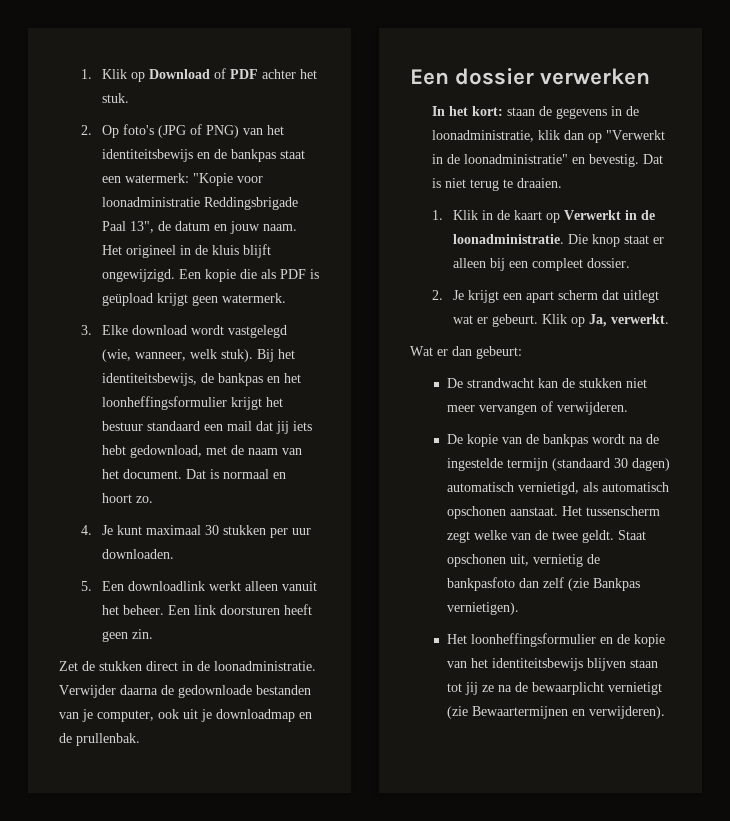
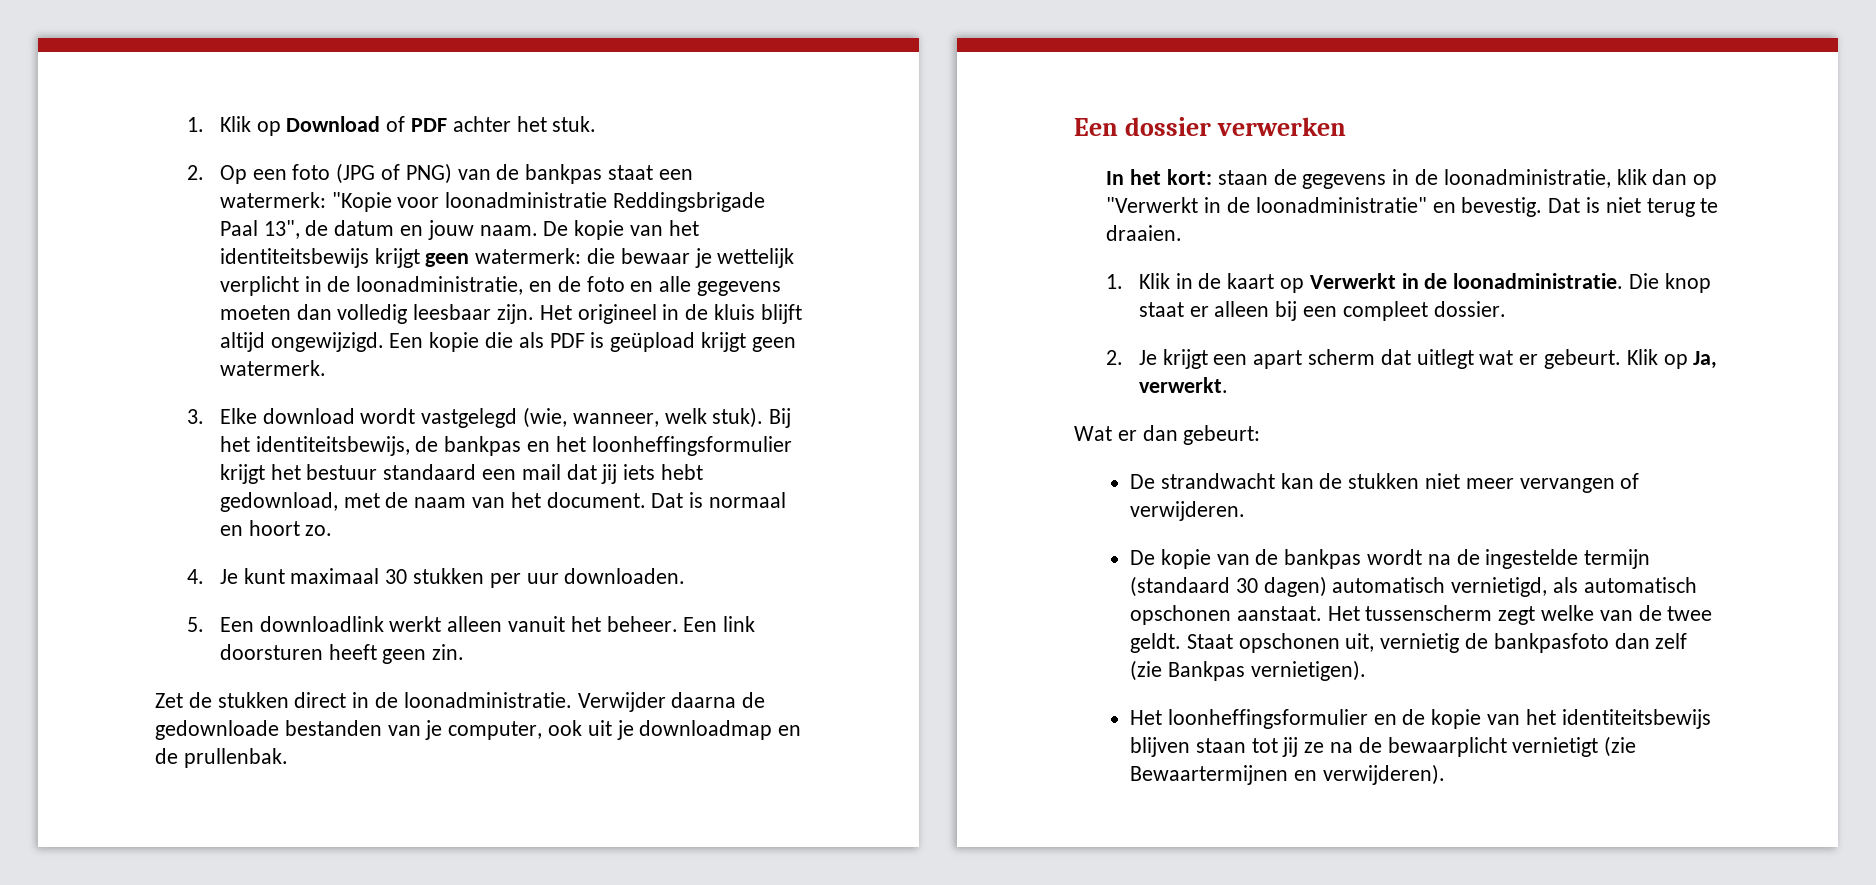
- 2. Op foto's (JPG of PNG) van het identiteitsbewijs en de bankpas staat een watermerk: "Kopie voor loonadministratie Reddingsbrigade Paal 13", de datum en jouw naam.
+ 2. Op een foto (JPG of PNG) van de bankpas staat een watermerk: "Kopie voor loonadministratie Reddingsbrigade Paal 13", de datum en jouw naam.
+ De kopie van het identiteitsbewijs krijgt geen watermerk: die bewaar je wettelijk verplicht in de loonadministratie, en de foto en alle gegevens moeten dan volledig leesbaar zijn.
- Het origineel in de kluis blijft ongewijzigd.
+ Het origineel in de kluis blijft altijd ongewijzigd.

